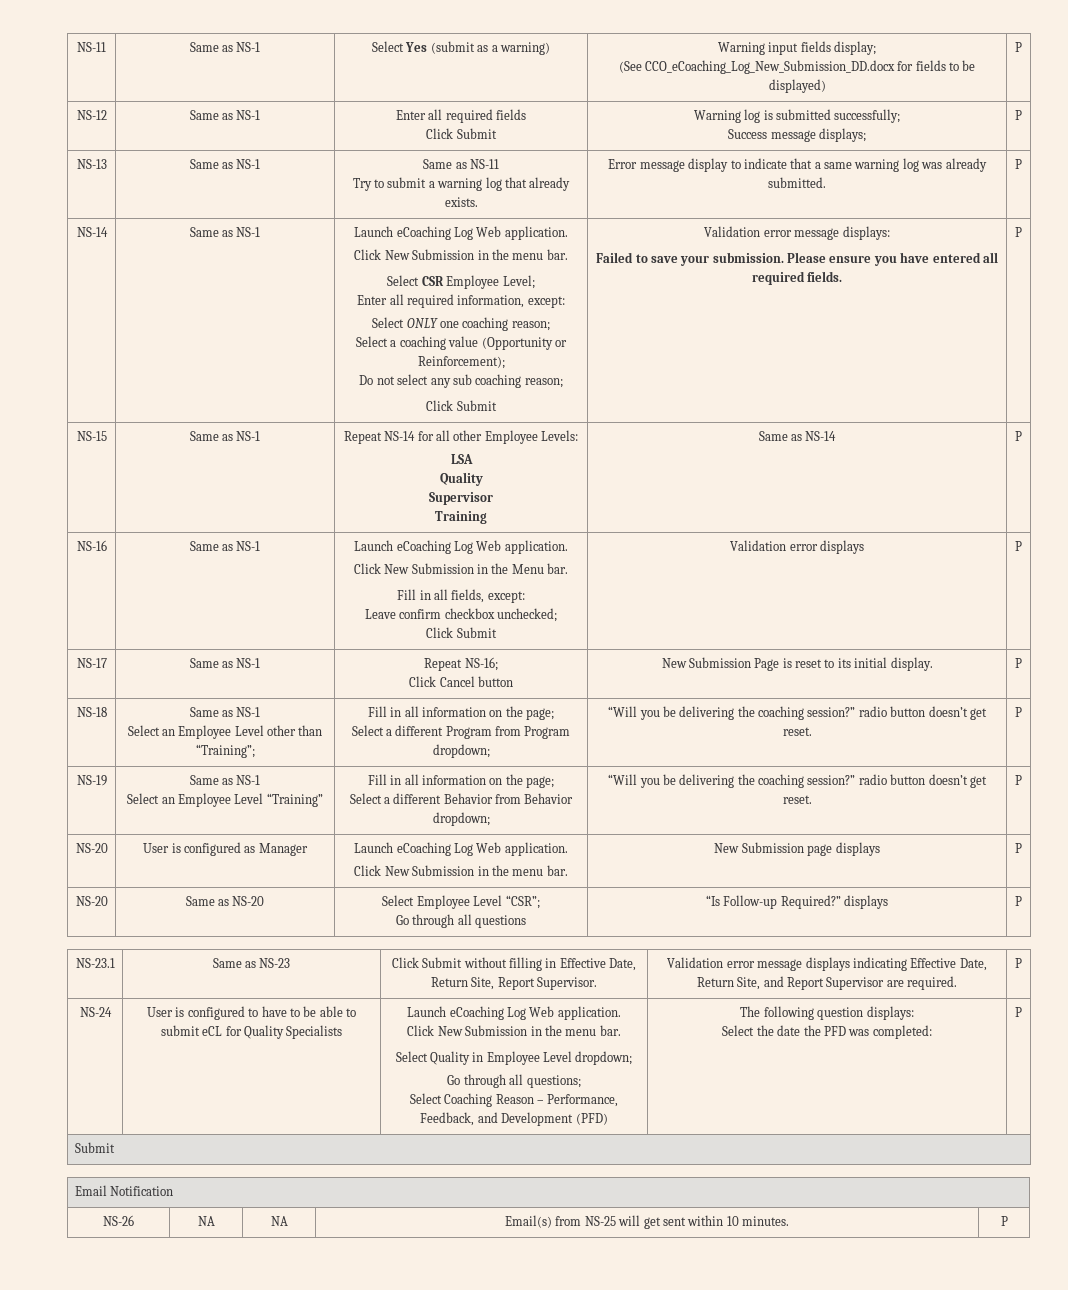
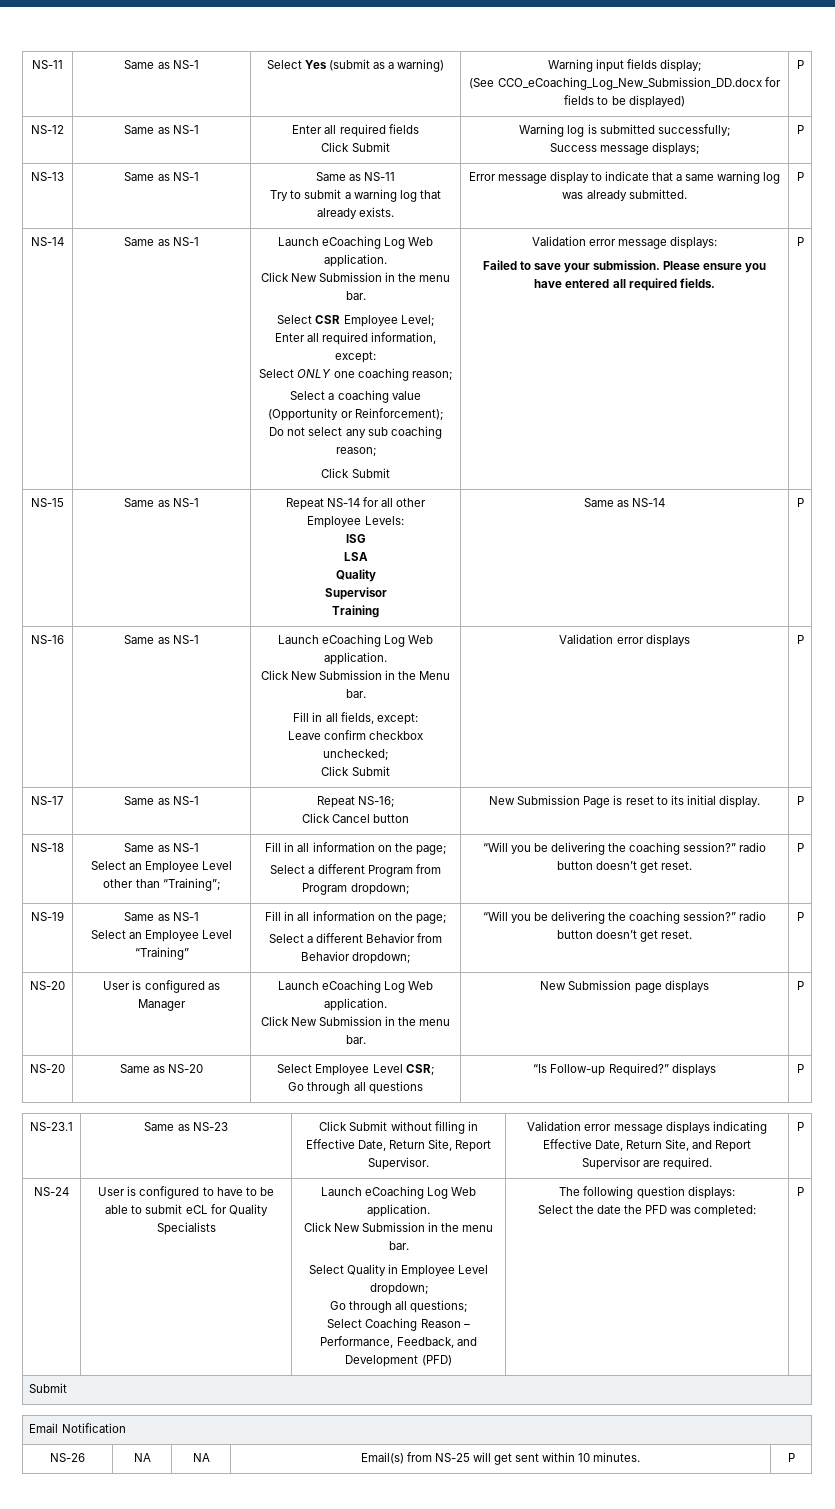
  NS-15 | Same as NS-1 | Repeat NS-14 for all other Employee Levels:
+ ISG
- NS-20 | Same as NS-20 | Select Employee Level “CSR”;
+ NS-20 | Same as NS-20 | Select Employee Level CSR;

